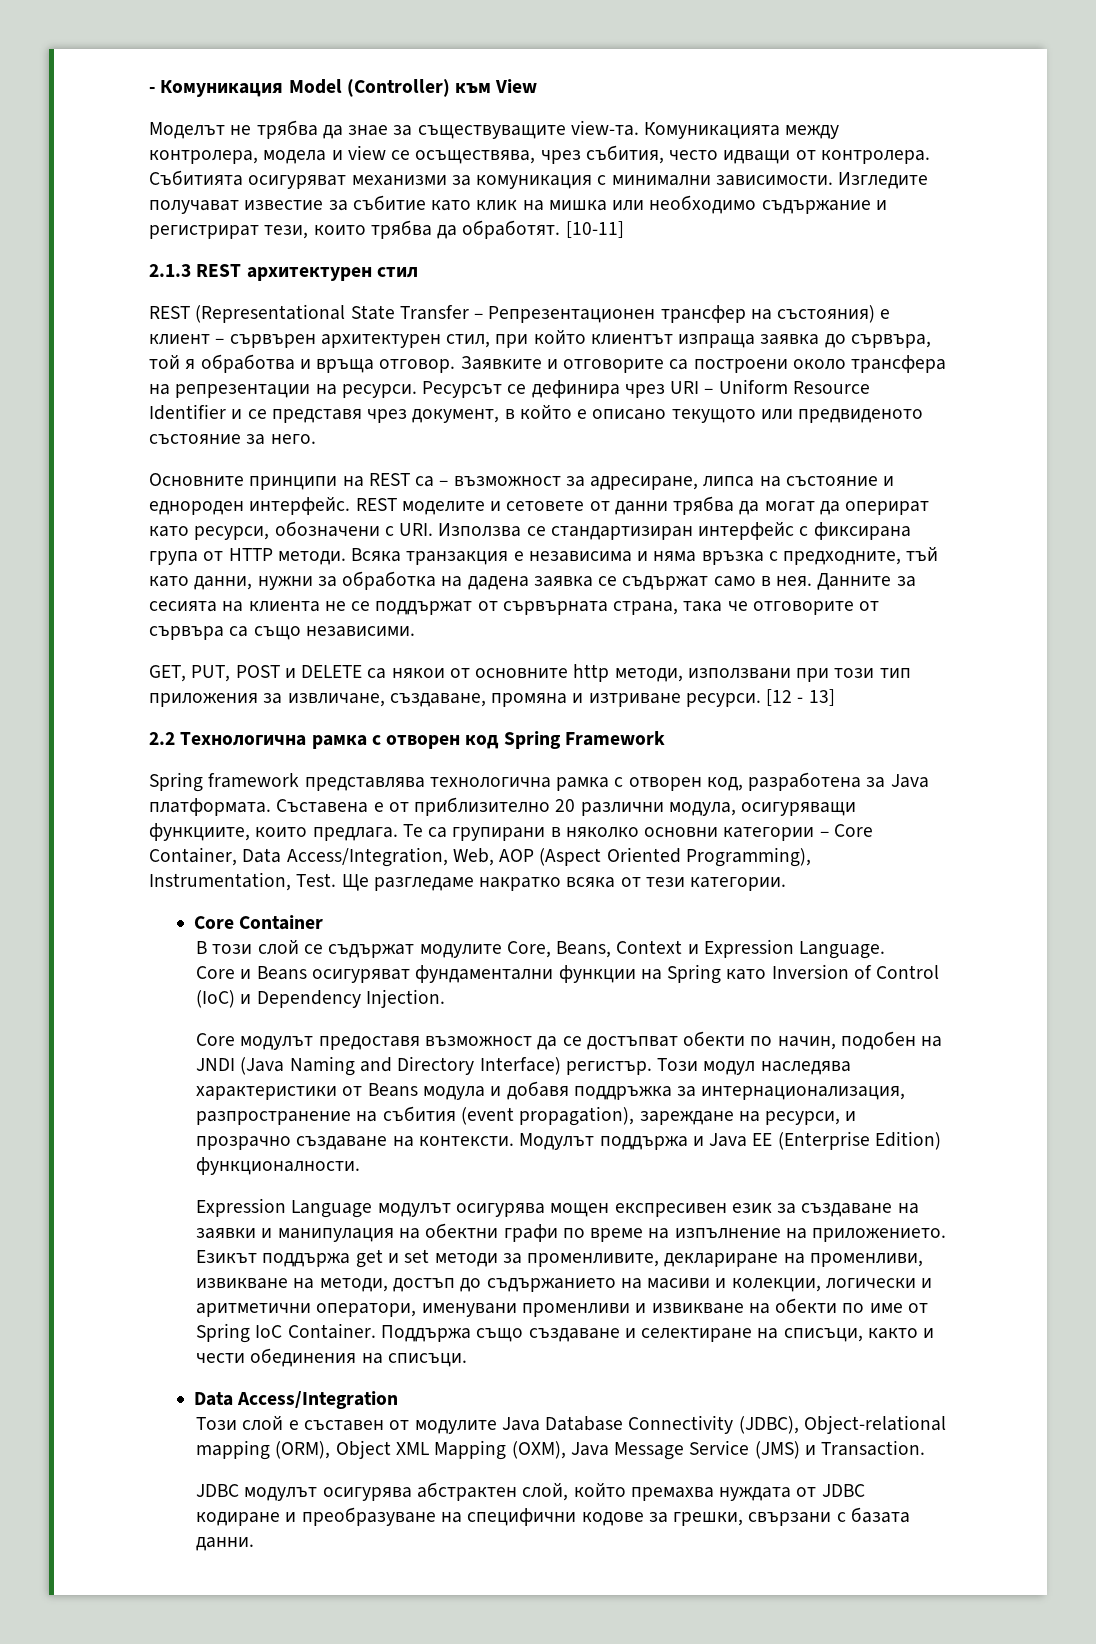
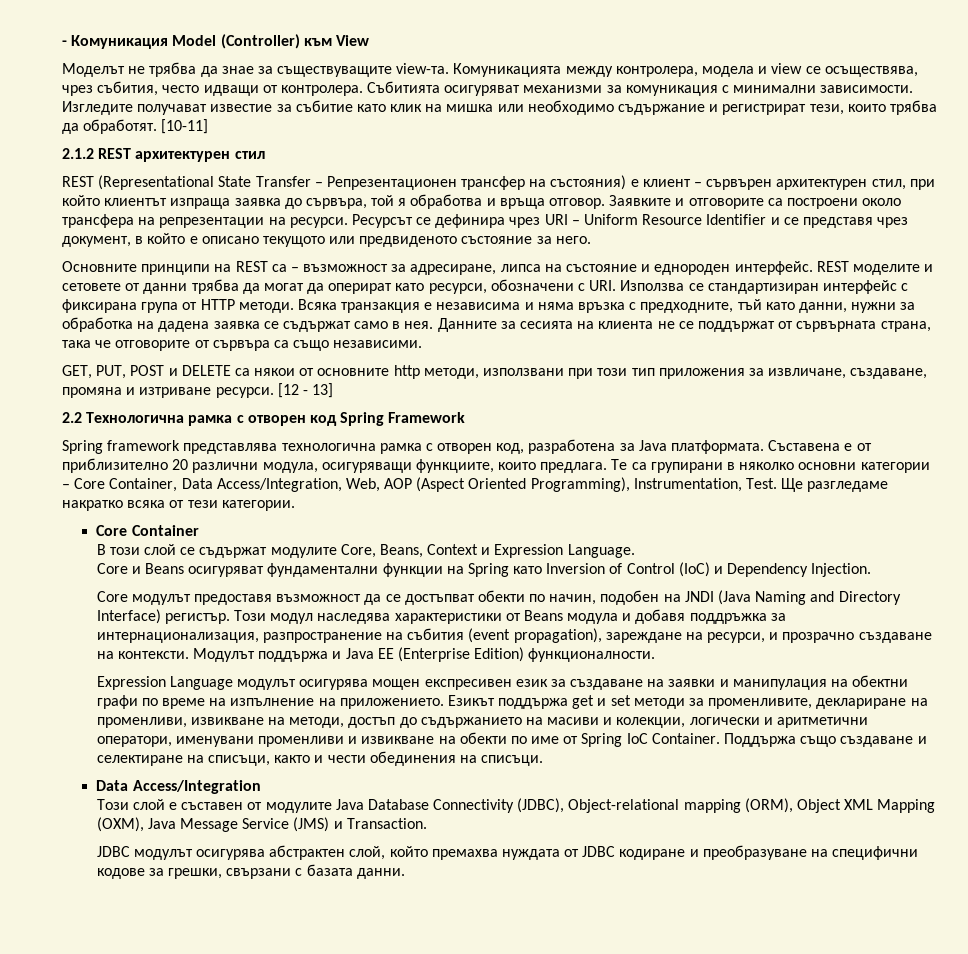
- 2.1.3 REST архитектурен стил
+ 2.1.2 REST архитектурен стил

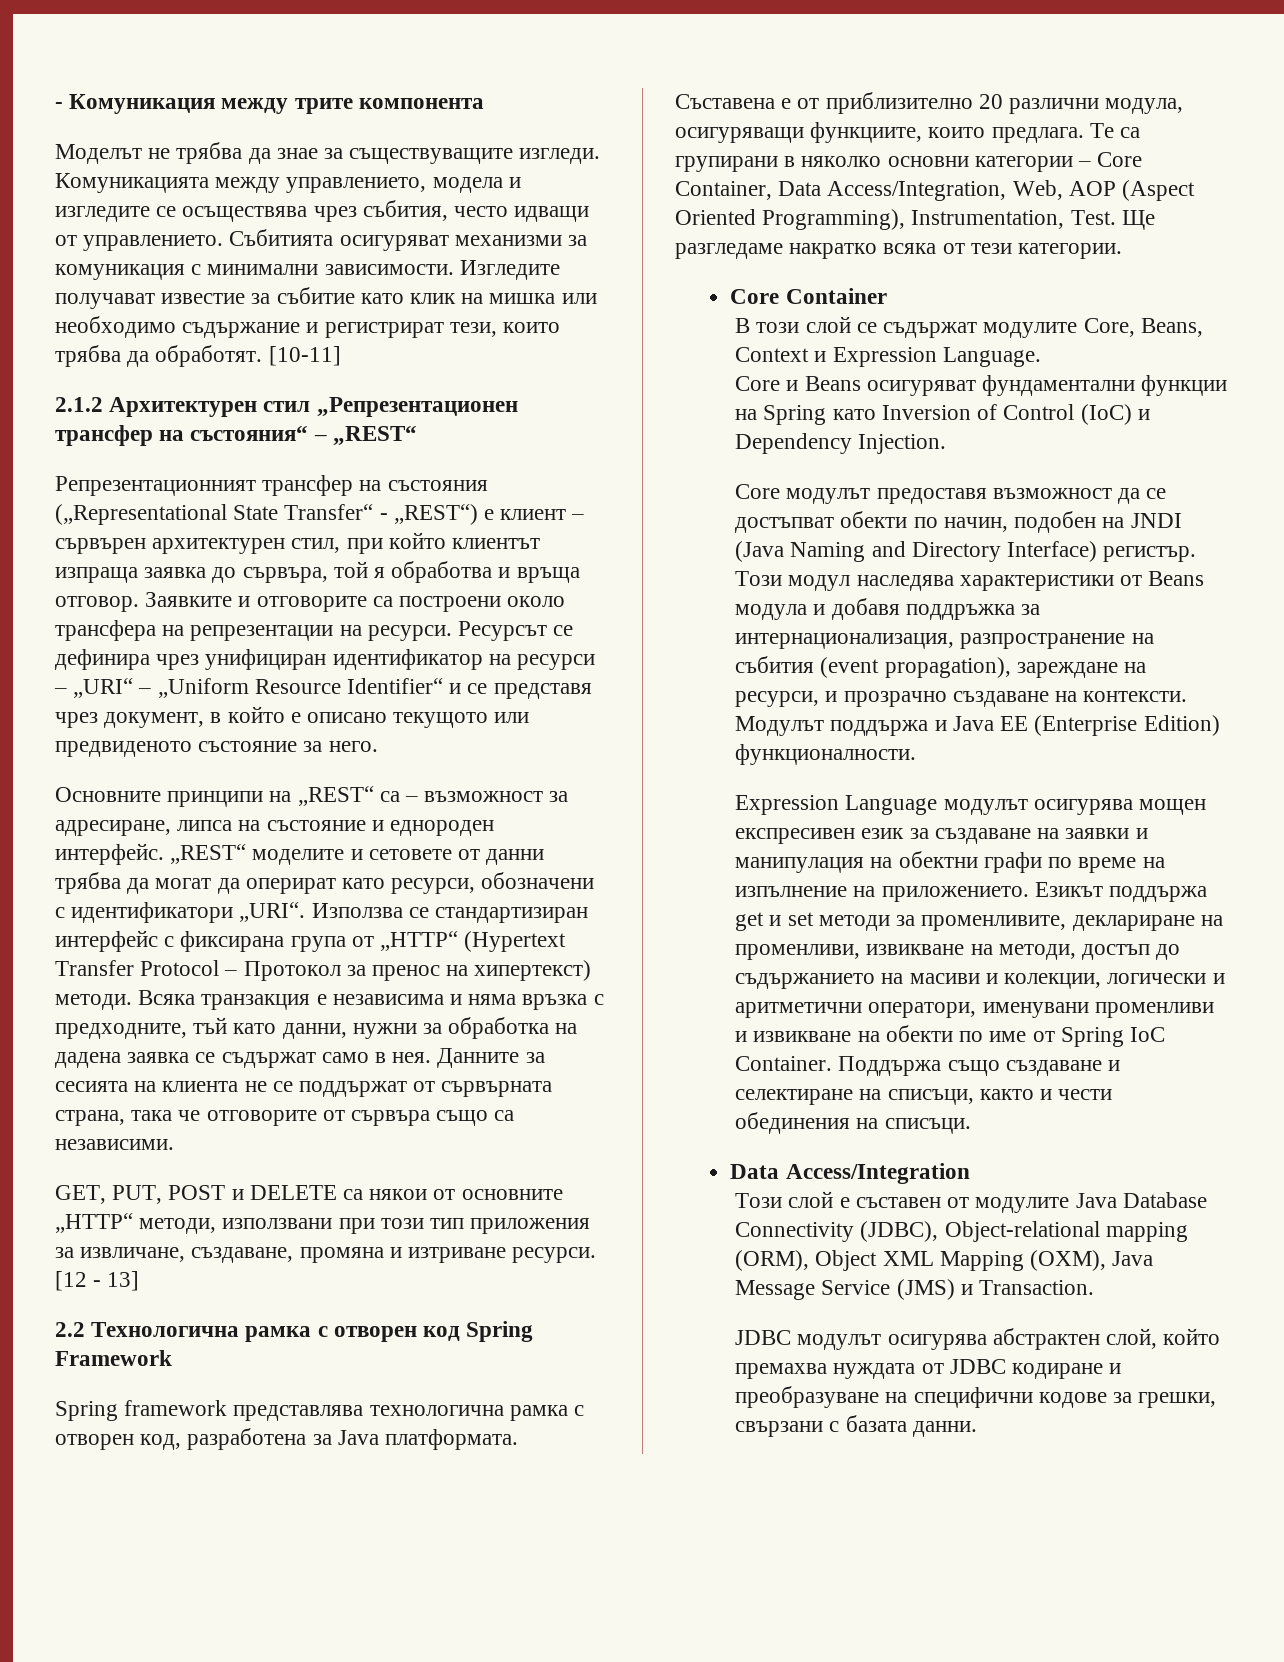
- - Комуникация Model (Controller) към View
+ - Комуникация между трите компонента
- Моделът не трябва да знае за съществуващите view-та.
+ Моделът не трябва да знае за съществуващите изгледи.
- Комуникацията между контролера, модела и view се осъществява, чрез събития, често идващи от контролера.
+ Комуникацията между управлението, модела и изгледите се осъществява чрез събития, често идващи от управлението.
- 2.1.2 REST архитектурен стил
- REST (Representational State Transfer – Репрезентационен трансфер на състояния) е клиент – сървърен архитектурен стил, при който клиентът изпраща заявка до сървъра, той я обработва и връща отговор.
+ 2.1.2 Архитектурен стил „Репрезентационен трансфер на състояния“ – „REST“
+ Репрезентационният трансфер на състояния („Representational State Transfer“ - „REST“) е клиент – сървърен архитектурен стил, при който клиентът изпраща заявка до сървъра, той я обработва и връща отговор.
- Ресурсът се дефинира чрез URI – Uniform Resource Identifier и се представя чрез документ, в който е описано текущото или предвиденото състояние за него.
+ Ресурсът се дефинира чрез унифициран идентификатор на ресурси – „URI“ – „Uniform Resource Identifier“ и се представя чрез документ, в който е описано текущото или предвиденото състояние за него.
- Основните принципи на REST са – възможност за адресиране, липса на състояние и еднороден интерфейс.
+ Основните принципи на „REST“ са – възможност за адресиране, липса на състояние и еднороден интерфейс.
- REST моделите и сетовете от данни трябва да могат да оперират като ресурси, обозначени с URI. Използва се стандартизиран интерфейс с фиксирана група от HTTP методи.
+ „REST“ моделите и сетовете от данни трябва да могат да оперират като ресурси, обозначени с идентификатори „URI“. Използва се стандартизиран интерфейс с фиксирана група от „HTTP“ (Hypertext Transfer Protocol – Протокол за пренос на хипертекст) методи.
- Данните за сесията на клиента не се поддържат от сървърната страна, така че отговорите от сървъра са също независими.
+ Данните за сесията на клиента не се поддържат от сървърната страна, така че отговорите от сървъра също са независими.
- GET, PUT, POST и DELETE са някои от основните http методи, използвани при този тип приложения за извличане, създаване, промяна и изтриване ресурси.
+ GET, PUT, POST и DELETE са някои от основните „HTTP“ методи, използвани при този тип приложения за извличане, създаване, промяна и изтриване ресурси.

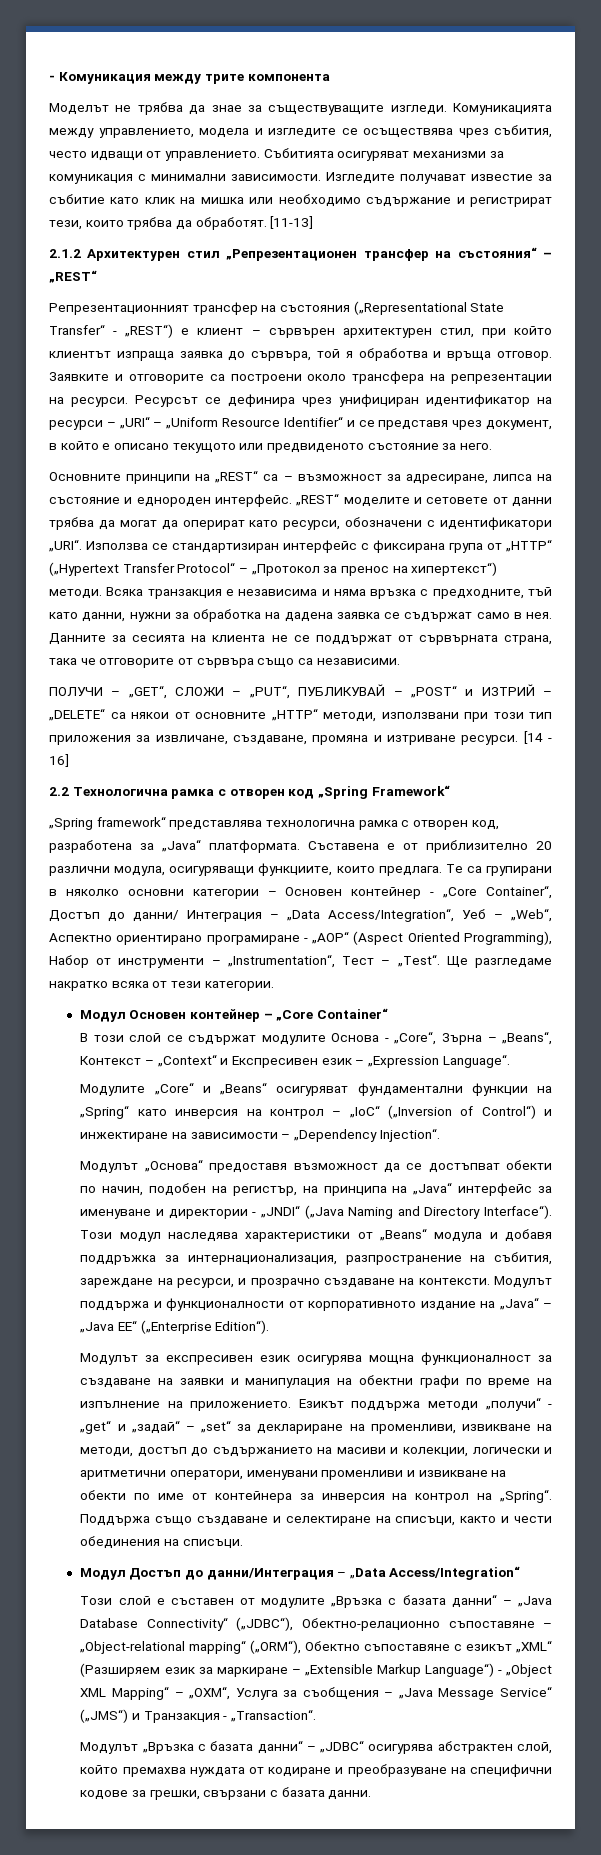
- [10-11]
+ [11-13]
- Използва се стандартизиран интерфейс с фиксирана група от „HTTP“ (Hypertext Transfer Protocol – Протокол за пренос на хипертекст) методи.
+ Използва се стандартизиран интерфейс с фиксирана група от „HTTP“ („Hypertext Transfer Protocol“ – „Протокол за пренос на хипертекст“) методи.
- GET, PUT, POST и DELETE са някои от основните „HTTP“ методи, използвани при този тип приложения за извличане, създаване, промяна и изтриване ресурси.
+ ПОЛУЧИ – „GET“, СЛОЖИ – „PUT“, ПУБЛИКУВАЙ – „POST“ и ИЗТРИЙ – „DELETE“ са някои от основните „HTTP“ методи, използвани при този тип приложения за извличане, създаване, промяна и изтриване ресурси.
- [12 - 13]
+ [14 - 16]
- 2.2 Технологична рамка с отворен код Spring Framework
- Spring framework представлява технологична рамка с отворен код, разработена за Java платформата.
+ 2.2 Технологична рамка с отворен код „Spring Framework“
+ „Spring framework“ представлява технологична рамка с отворен код, разработена за „Java“ платформата.
- Те са групирани в няколко основни категории – Core Container, Data Access/Integration, Web, AOP (Aspect Oriented Programming), Instrumentation, Test.
+ Те са групирани в няколко основни категории – Основен контейнер - „Core Container“, Достъп до данни/ Интеграция – „Data Access/Integration“, Уеб – „Web“, Аспектно ориентирано програмиране - „AOP“ (Aspect Oriented Programming), Набор от инструменти – „Instrumentation“, Тест – „Test“.
- Core Container
+ Модул Основен контейнер – „Core Container“
- В този слой се съдържат модулите Core, Beans, Context и Expression Language.
- Core и Beans осигуряват фундаментални функции на Spring като Inversion of Control (IoC) и Dependency Injection.
- Core модулът предоставя възможност да се достъпват обекти по начин, подобен на JNDI (Java Naming and Directory Interface) регистър.
+ В този слой се съдържат модулите Основа - „Core“, Зърна – „Beans“, Контекст – „Context“ и Експресивен език – „Expression Language“.
+ Модулите „Core“ и „Beans“ осигуряват фундаментални функции на „Spring“ като инверсия на контрол – „IoC“ („Inversion of Control“) и инжектиране на зависимости – „Dependency Injection“.
+ Модулът „Основа“ предоставя възможност да се достъпват обекти по начин, подобен на регистър, на принципа на „Java“ интерфейс за именуване и директории - „JNDI“ („Java Naming and Directory Interface“).
- Този модул наследява характеристики от Beans модула и добавя поддръжка за интернационализация, разпространение на събития (event propagation), зареждане на ресурси, и прозрачно създаване на контексти.
+ Този модул наследява характеристики от „Beans“ модула и добавя поддръжка за интернационализация, разпространение на събития, зареждане на ресурси, и прозрачно създаване на контексти.
- Модулът поддържа и Java EE (Enterprise Edition) функционалности.
- Expression Language модулът осигурява мощен експресивен език за създаване на заявки и манипулация на обектни графи по време на изпълнение на приложението.
+ Модулът поддържа и функционалности от корпоративното издание на „Java“ – „Java EE“ („Enterprise Edition“).
+ Модулът за експресивен език осигурява мощна функционалност за създаване на заявки и манипулация на обектни графи по време на изпълнение на приложението.
- Езикът поддържа get и set методи за променливите, деклариране на променливи, извикване на методи, достъп до съдържанието на масиви и колекции, логически и аритметични оператори, именувани променливи и извикване на обекти по име от Spring IoC Container.
+ Езикът поддържа методи „получи“ - „get“ и „задай“ – „set“ за деклариране на променливи, извикване на методи, достъп до съдържанието на масиви и колекции, логически и аритметични оператори, именувани променливи и извикване на обекти по име от контейнера за инверсия на контрол на „Spring“.
- Data Access/Integration
+ Модул Достъп до данни/Интеграция – „Data Access/Integration“
- Този слой е съставен от модулите Java Database Connectivity (JDBC), Object-relational mapping (ORM), Object XML Mapping (OXM), Java Message Service (JMS) и Transaction.
- JDBC модулът осигурява абстрактен слой, който премахва нуждата от JDBC кодиране и преобразуване на специфични кодове за грешки, свързани с базата данни.
+ Този слой е съставен от модулите „Връзка с базата данни“ – „Java Database Connectivity“ („JDBC“), Обектно-релационно съпоставяне – „Object-relational mapping“ („ORM“), Обектно съпоставяне с езикът „XML“ (Разширяем език за маркиране – „Extensible Markup Language“) - „Object XML Mapping“ – „OXM“, Услуга за съобщения – „Java Message Service“ („JMS“) и Транзакция - „Transaction“.
+ Модулът „Връзка с базата данни“ – „JDBC“ осигурява абстрактен слой, който премахва нуждата от кодиране и преобразуване на специфични кодове за грешки, свързани с базата данни.

